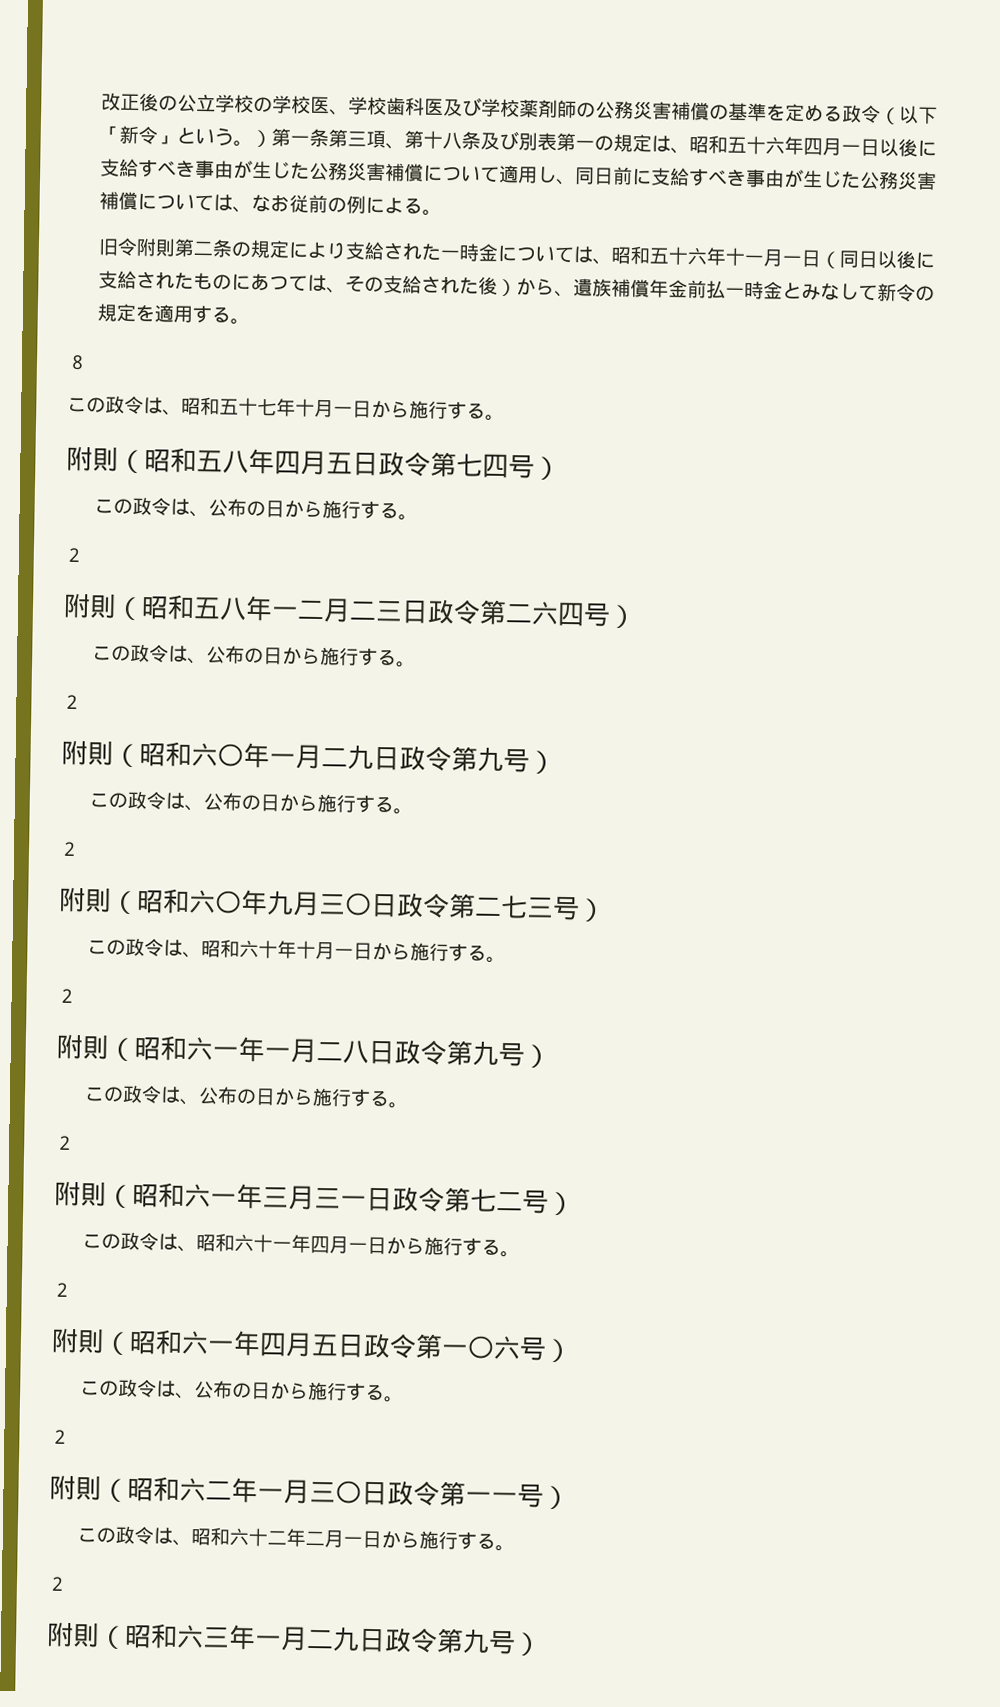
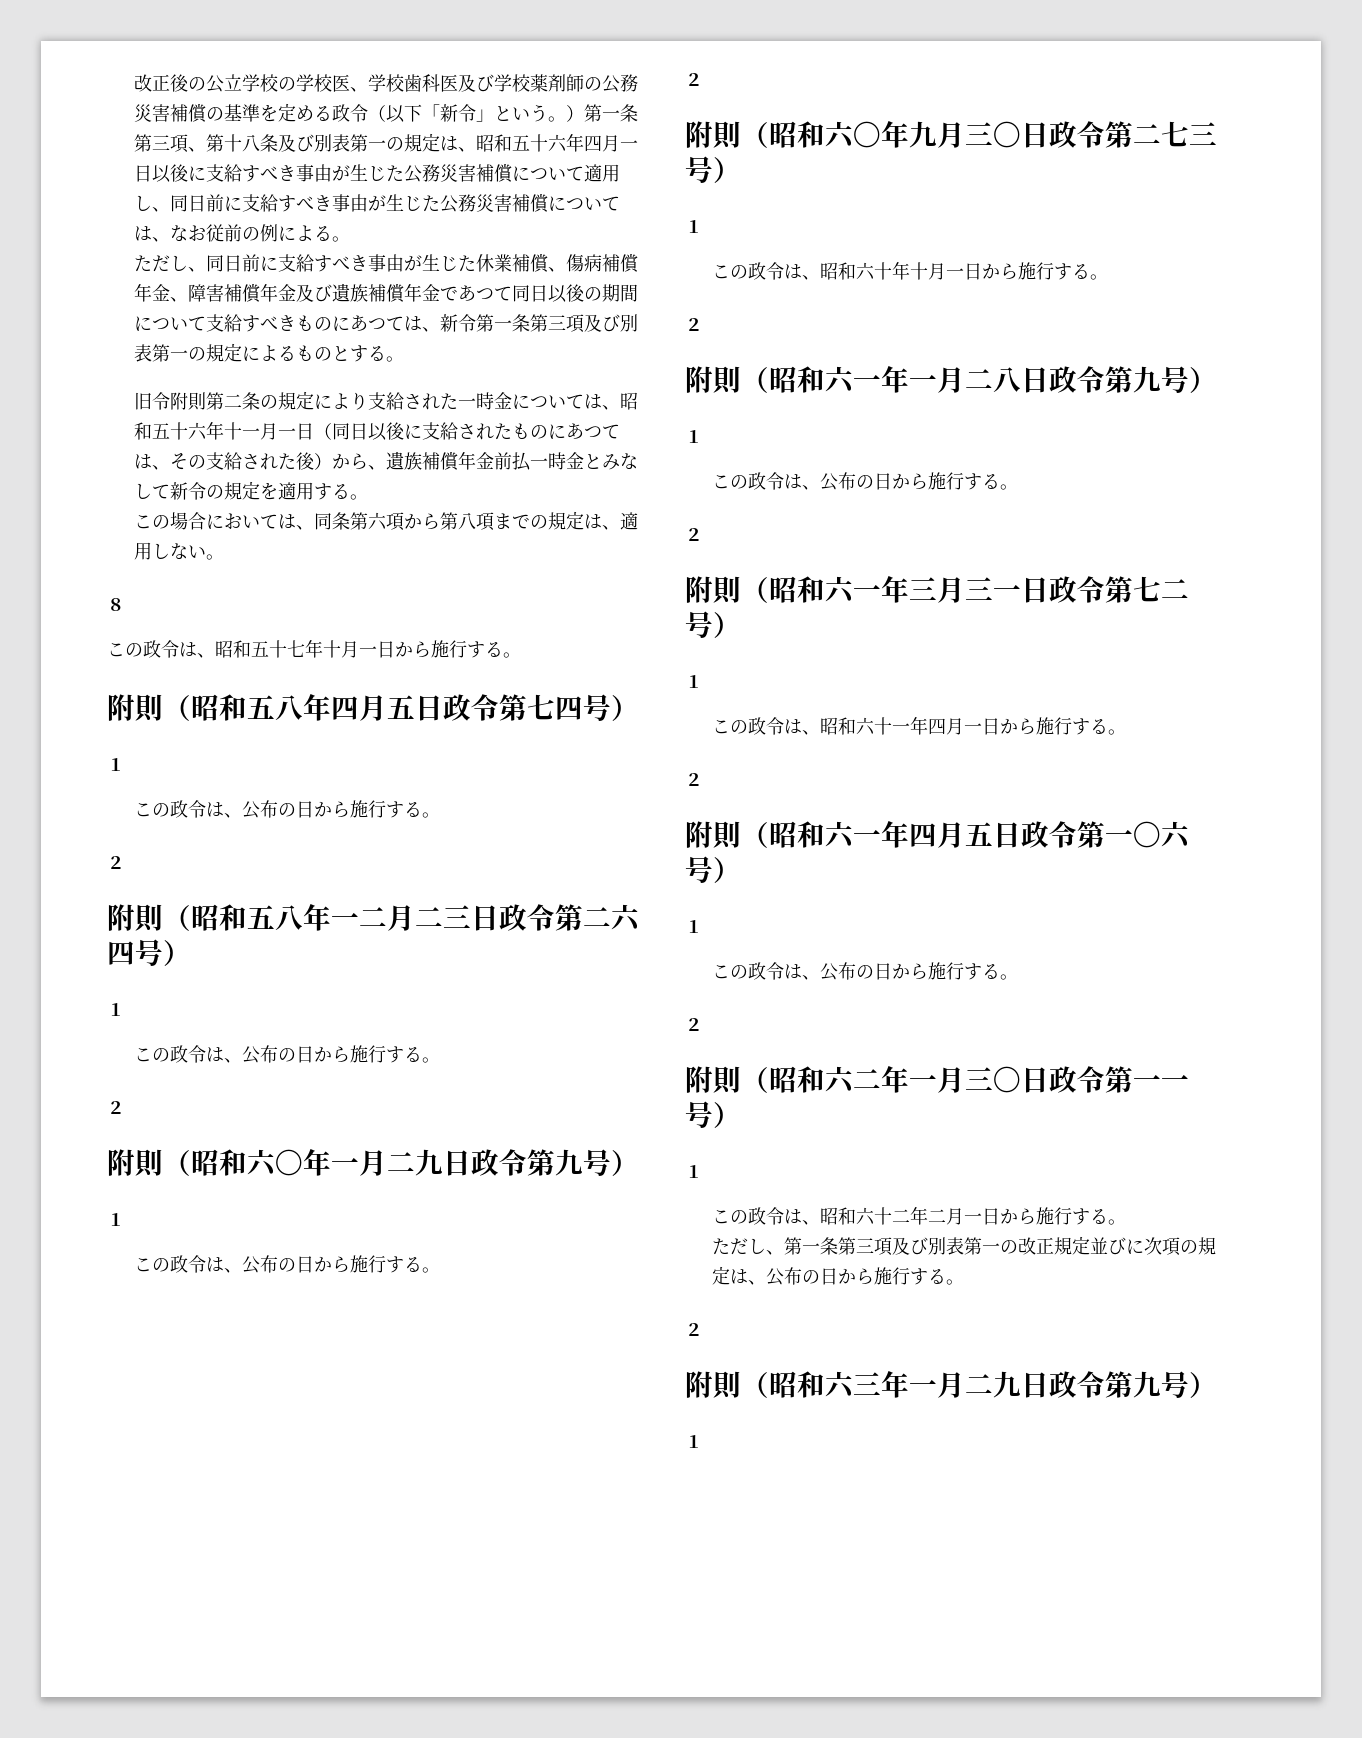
+ ただし、同日前に支給すべき事由が生じた休業補償、傷病補償年金、障害補償年金及び遺族補償年金であつて同日以後の期間について支給すべきものにあつては、新令第一条第三項及び別表第一の規定によるものとする。
+ この場合においては、同条第六項から第八項までの規定は、適用しない。
  附則（昭和五八年四月五日政令第七四号）
+ １
  附則（昭和五八年一二月二三日政令第二六四号）
+ １
  附則（昭和六〇年一月二九日政令第九号）
+ １
  附則（昭和六〇年九月三〇日政令第二七三号）
+ １
  附則（昭和六一年一月二八日政令第九号）
+ １
  附則（昭和六一年三月三一日政令第七二号）
+ １
  附則（昭和六一年四月五日政令第一〇六号）
+ １
  附則（昭和六二年一月三〇日政令第一一号）
+ １
+ ただし、第一条第三項及び別表第一の改正規定並びに次項の規定は、公布の日から施行する。
  附則（昭和六三年一月二九日政令第九号）
+ １

